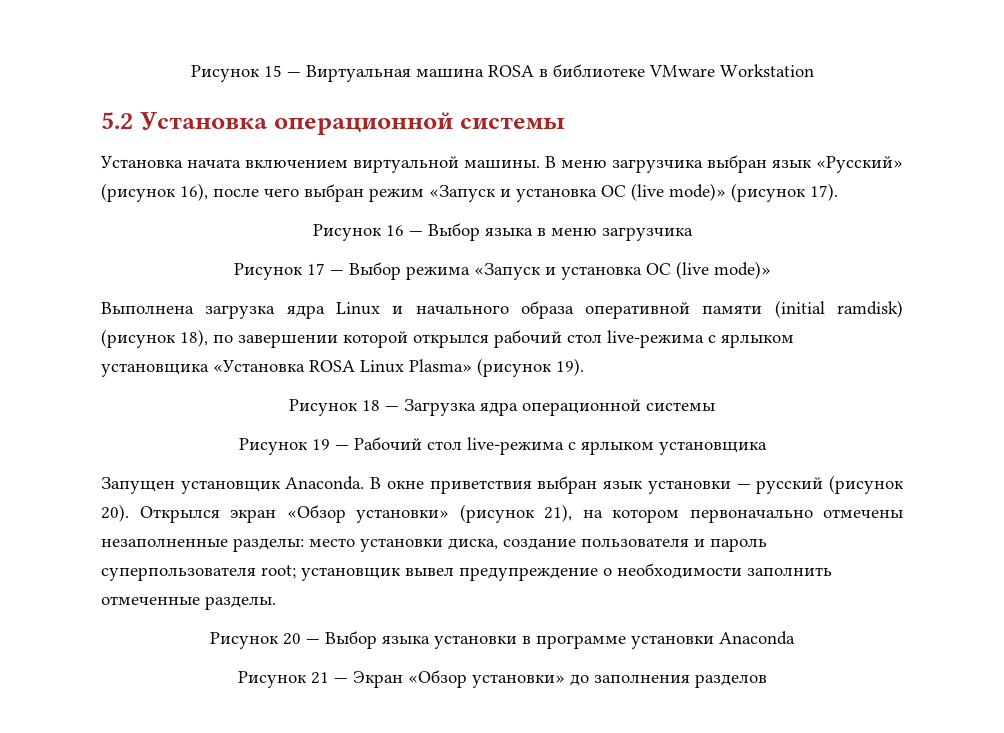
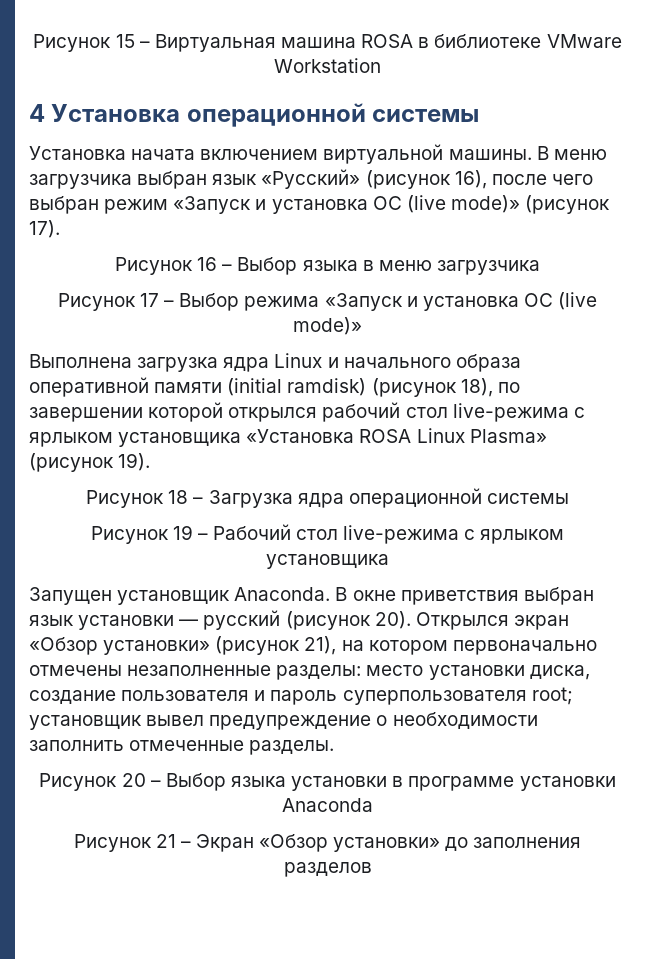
- Рисунок 15 — Виртуальная машина ROSA в библиотеке VMware Workstation
+ Рисунок 15 – Виртуальная машина ROSA в библиотеке VMware Workstation
- 5.2 Установка операционной системы
+ 4 Установка операционной системы
- Рисунок 16 — Выбор языка в меню загрузчика
+ Рисунок 16 – Выбор языка в меню загрузчика
- Рисунок 17 — Выбор режима «Запуск и установка ОС (live mode)»
+ Рисунок 17 – Выбор режима «Запуск и установка ОС (live mode)»
- Рисунок 18 — Загрузка ядра операционной системы
+ Рисунок 18 – Загрузка ядра операционной системы
- Рисунок 19 — Рабочий стол live-режима с ярлыком установщика
+ Рисунок 19 – Рабочий стол live-режима с ярлыком установщика
- Рисунок 20 — Выбор языка установки в программе установки Anaconda
+ Рисунок 20 – Выбор языка установки в программе установки Anaconda
- Рисунок 21 — Экран «Обзор установки» до заполнения разделов
+ Рисунок 21 – Экран «Обзор установки» до заполнения разделов

